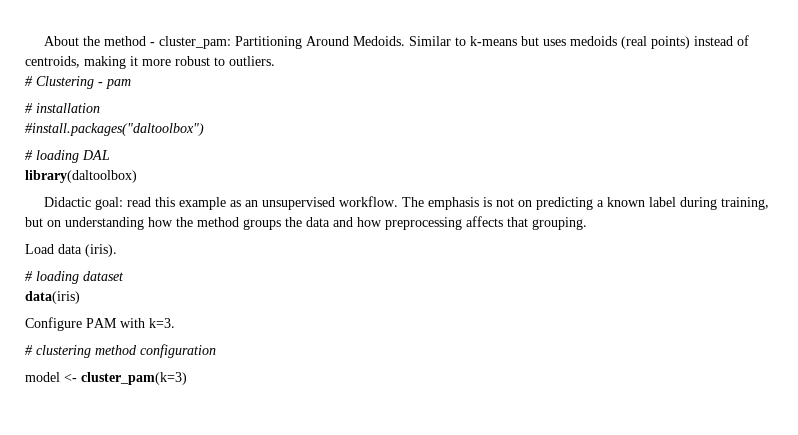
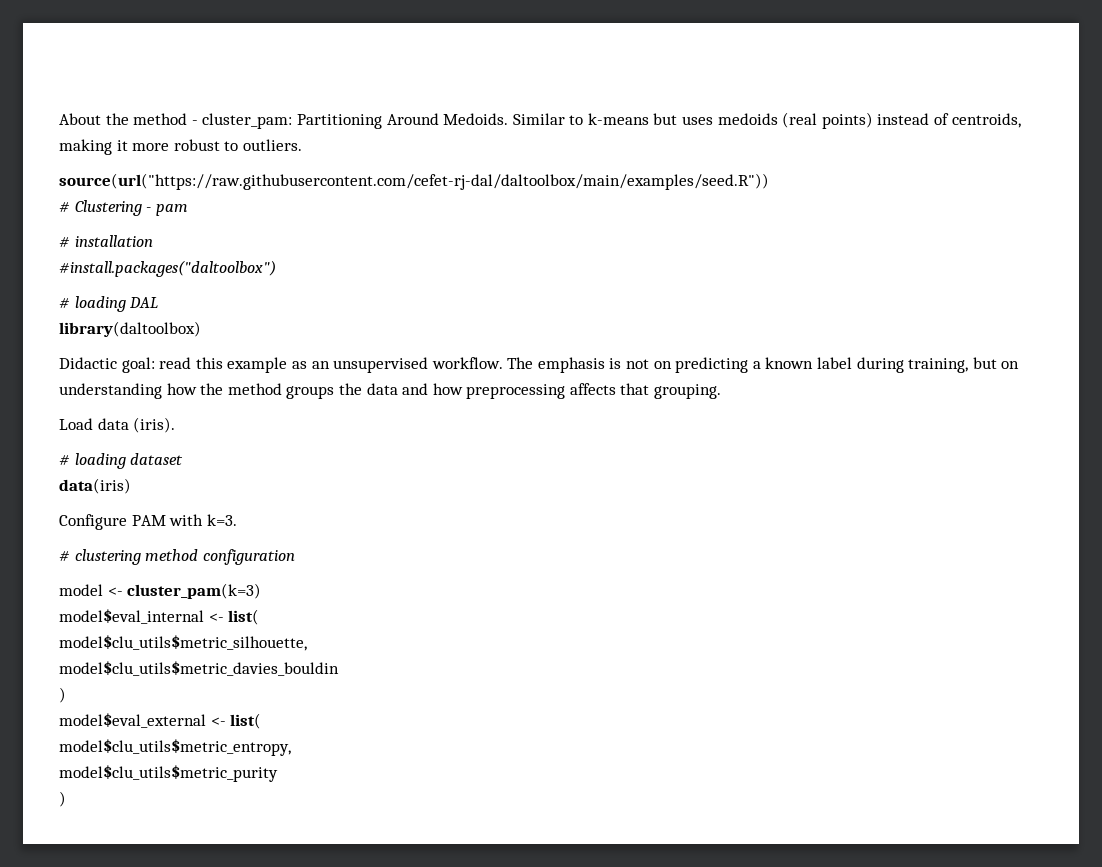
+ source(url("https://raw.githubusercontent.com/cefet-rj-dal/daltoolbox/main/examples/seed.R"))
+ model$eval_internal <- list(
+ model$clu_utils$metric_silhouette,
+ model$clu_utils$metric_davies_bouldin
+ )
+ model$eval_external <- list(
+ model$clu_utils$metric_entropy,
+ model$clu_utils$metric_purity
+ )

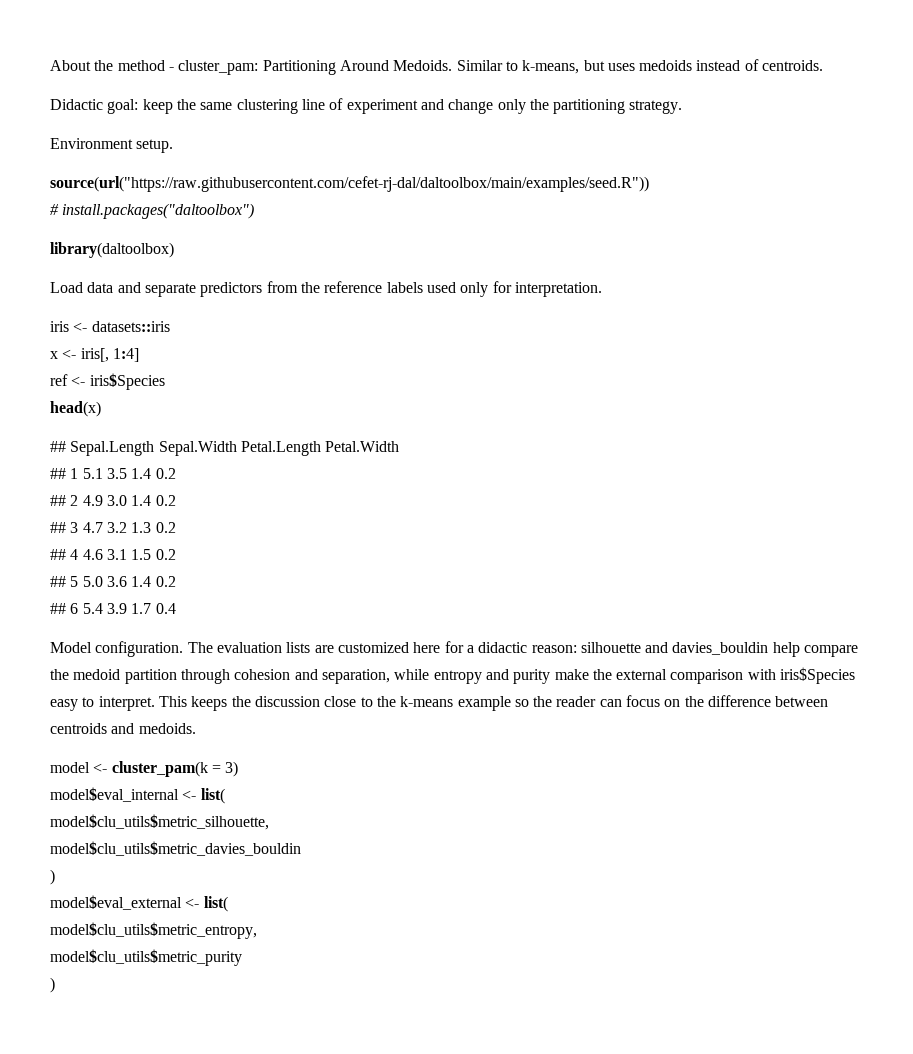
- Similar to k-means but uses medoids (real points) instead of centroids, making it more robust to outliers.
+ Similar to k-means, but uses medoids instead of centroids.
+ Didactic goal: keep the same clustering line of experiment and change only the partitioning strategy.
+ Environment setup.
  source(url("https://raw.githubusercontent.com/cefet-rj-dal/daltoolbox/main/examples/seed.R"))
- # Clustering - pam
- # installation
- #install.packages("daltoolbox")
- # loading DAL
+ # install.packages("daltoolbox")
  library(daltoolbox)
- Didactic goal: read this example as an unsupervised workflow. The emphasis is not on predicting a known label during training, but on understanding how the method groups the data and how preprocessing affects that grouping.
- Load data (iris).
- # loading dataset
- data(iris)
- Configure PAM with k=3.
- # clustering method configuration
+ Load data and separate predictors from the reference labels used only for interpretation.
+ iris <- datasets::iris
+ x <- iris[, 1:4]
+ ref <- iris$Species
+ head(x)
+ ## Sepal.Length Sepal.Width Petal.Length Petal.Width
+ ## 1 5.1 3.5 1.4 0.2
+ ## 2 4.9 3.0 1.4 0.2
+ ## 3 4.7 3.2 1.3 0.2
+ ## 4 4.6 3.1 1.5 0.2
+ ## 5 5.0 3.6 1.4 0.2
+ ## 6 5.4 3.9 1.7 0.4
+ Model configuration. The evaluation lists are customized here for a didactic reason: silhouette and davies_bouldin help compare the medoid partition through cohesion and separation, while entropy and purity make the external comparison with iris$Species easy to interpret. This keeps the discussion close to the k-means example so the reader can focus on the difference between centroids and medoids.
- model <- cluster_pam(k=3)
+ model <- cluster_pam(k = 3)

